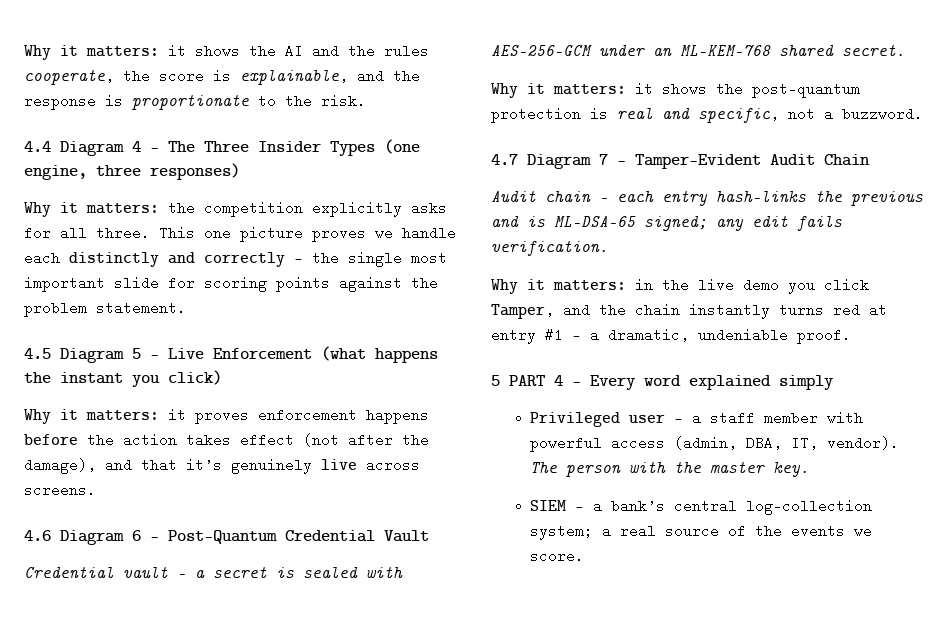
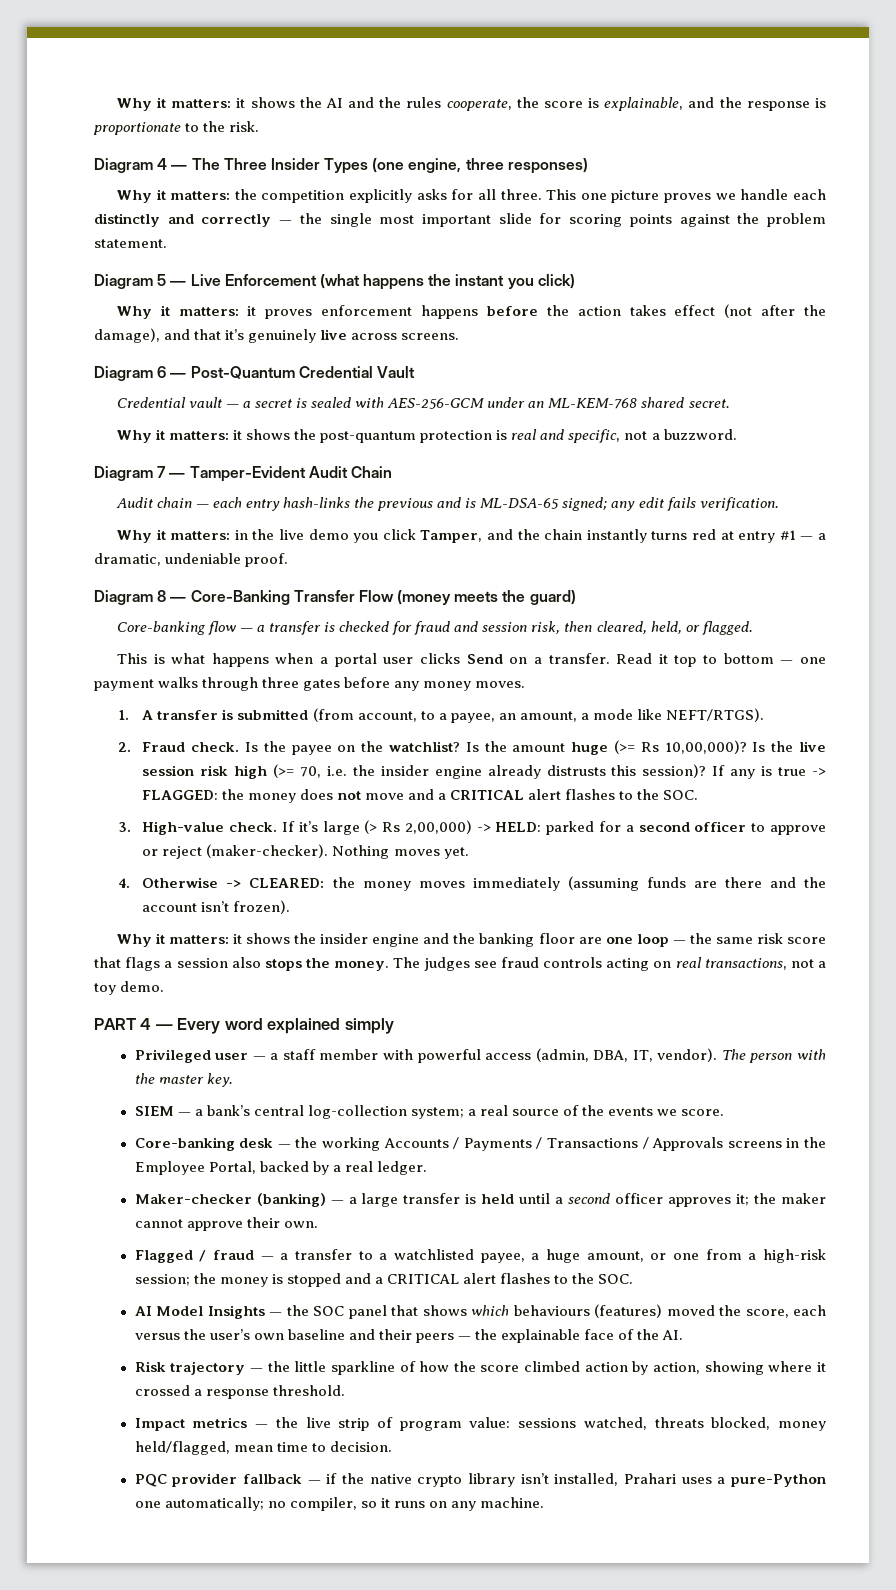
- 4.4 Diagram 4 — The Three Insider Types (one engine, three responses)
+ Diagram 4 — The Three Insider Types (one engine, three responses)
- 4.5 Diagram 5 — Live Enforcement (what happens the instant you click)
+ Diagram 5 — Live Enforcement (what happens the instant you click)
- 4.6 Diagram 6 — Post-Quantum Credential Vault
+ Diagram 6 — Post-Quantum Credential Vault
- 4.7 Diagram 7 — Tamper-Evident Audit Chain
+ Diagram 7 — Tamper-Evident Audit Chain
- 5 PART 4 — Every word explained simply
+ Diagram 8 — Core-Banking Transfer Flow (money meets the guard)
+ Core-banking flow — a transfer is checked for fraud and session risk, then cleared, held, or flagged.
+ This is what happens when a portal user clicks Send on a transfer. Read it top to bottom — one payment walks through three gates before any money moves.
+ 1. A transfer is submitted (from account, to a payee, an amount, a mode like NEFT/RTGS).
+ 2. Fraud check. Is the payee on the watchlist? Is the amount huge (>= Rs 10,00,000)? Is the live session risk high (>= 70, i.e. the insider engine already distrusts this session)? If any is true -> FLAGGED: the money does not move and a CRITICAL alert flashes to the SOC.
+ 3. High-value check. If it’s large (> Rs 2,00,000) -> HELD: parked for a second officer to approve or reject (maker-checker). Nothing moves yet.
+ 4. Otherwise -> CLEARED: the money moves immediately (assuming funds are there and the account isn’t frozen).
+ Why it matters: it shows the insider engine and the banking floor are one loop — the same risk score that flags a session also stops the money. The judges see fraud controls acting on real transactions, not a toy demo.
+ PART 4 — Every word explained simply
+ Core-banking desk — the working Accounts / Payments / Transactions / Approvals screens in the Employee Portal, backed by a real ledger.
+ Maker-checker (banking) — a large transfer is held until a second officer approves it; the maker cannot approve their own.
+ Flagged / fraud — a transfer to a watchlisted payee, a huge amount, or one from a high-risk session; the money is stopped and a CRITICAL alert flashes to the SOC.
+ AI Model Insights — the SOC panel that shows which behaviours (features) moved the score, each versus the user’s own baseline and their peers — the explainable face of the AI.
+ Risk trajectory — the little sparkline of how the score climbed action by action, showing where it crossed a response threshold.
+ Impact metrics — the live strip of program value: sessions watched, threats blocked, money held/flagged, mean time to decision.
+ PQC provider fallback — if the native crypto library isn’t installed, Prahari uses a pure-Python one automatically; no compiler, so it runs on any machine.

